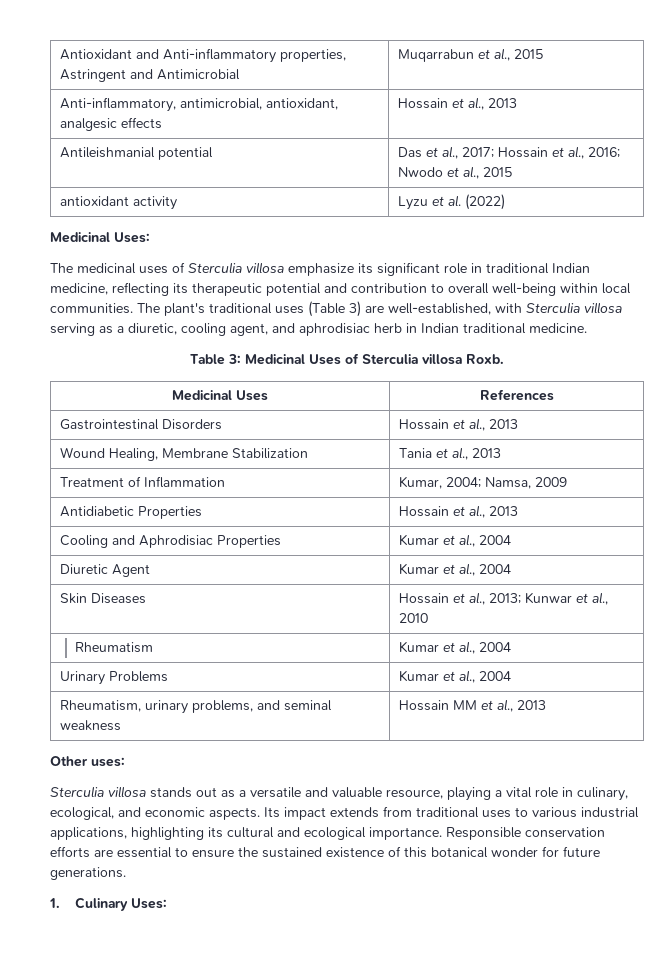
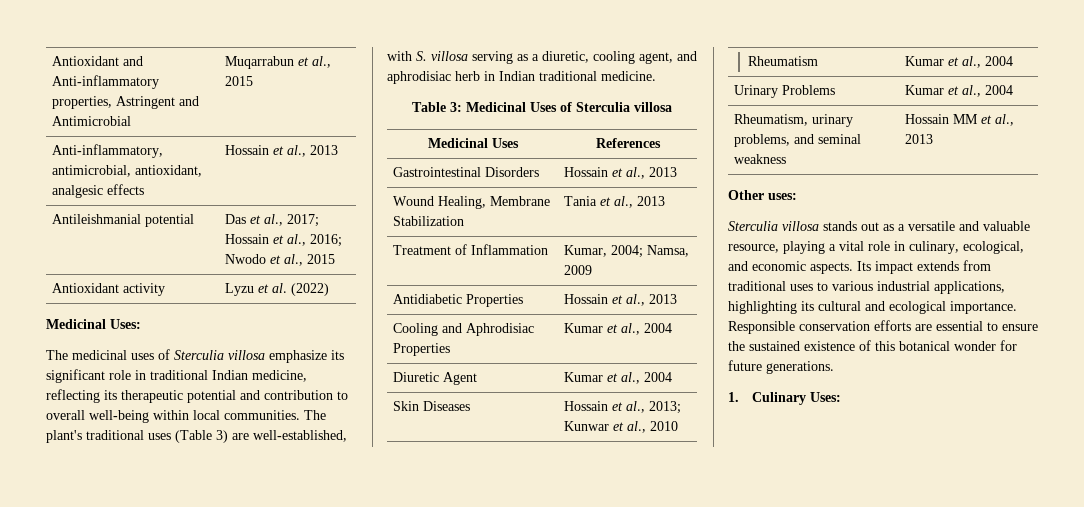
- antioxidant activity | Lyzu et al. (2022)
+ Antioxidant activity | Lyzu et al. (2022)
- The plant's traditional uses (Table 3) are well-established, with Sterculia villosa serving as a diuretic, cooling agent, and aphrodisiac herb in Indian traditional medicine.
+ The plant's traditional uses (Table 3) are well-established, with S. villosa serving as a diuretic, cooling agent, and aphrodisiac herb in Indian traditional medicine.
- Table 3: Medicinal Uses of Sterculia villosa Roxb.
+ Table 3: Medicinal Uses of Sterculia villosa

